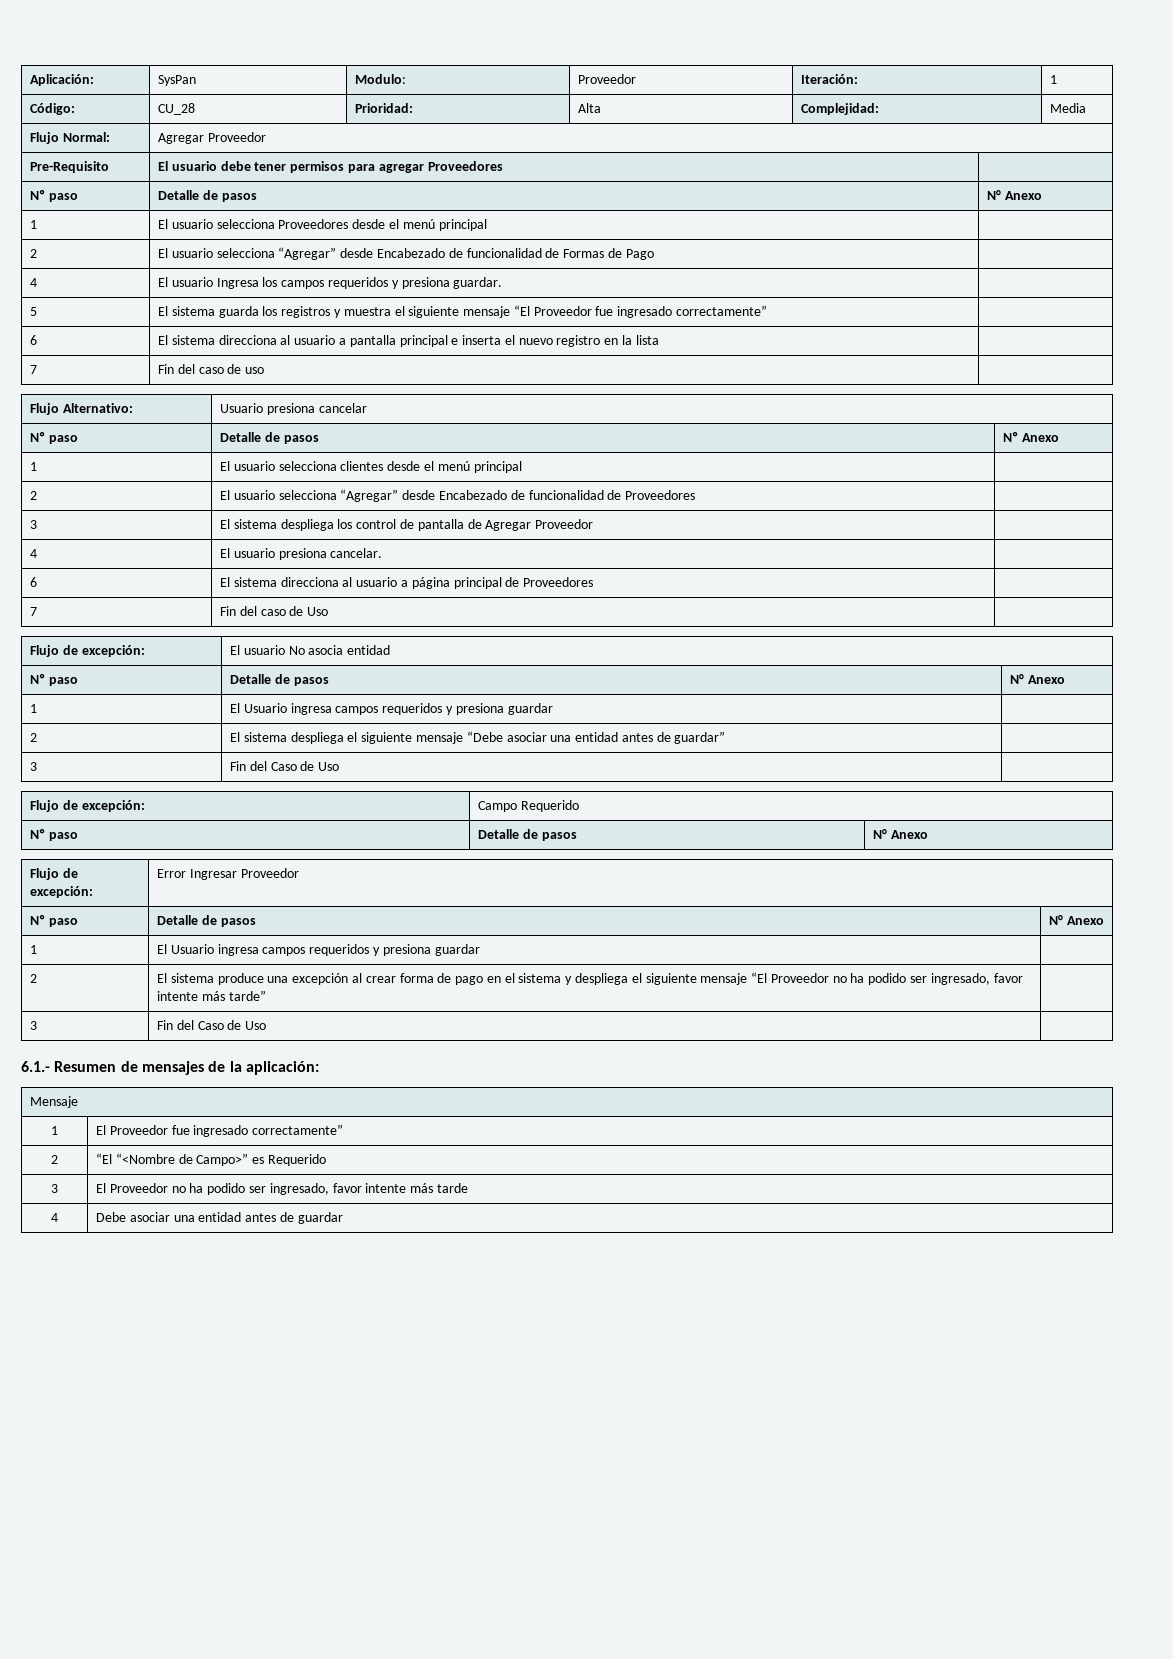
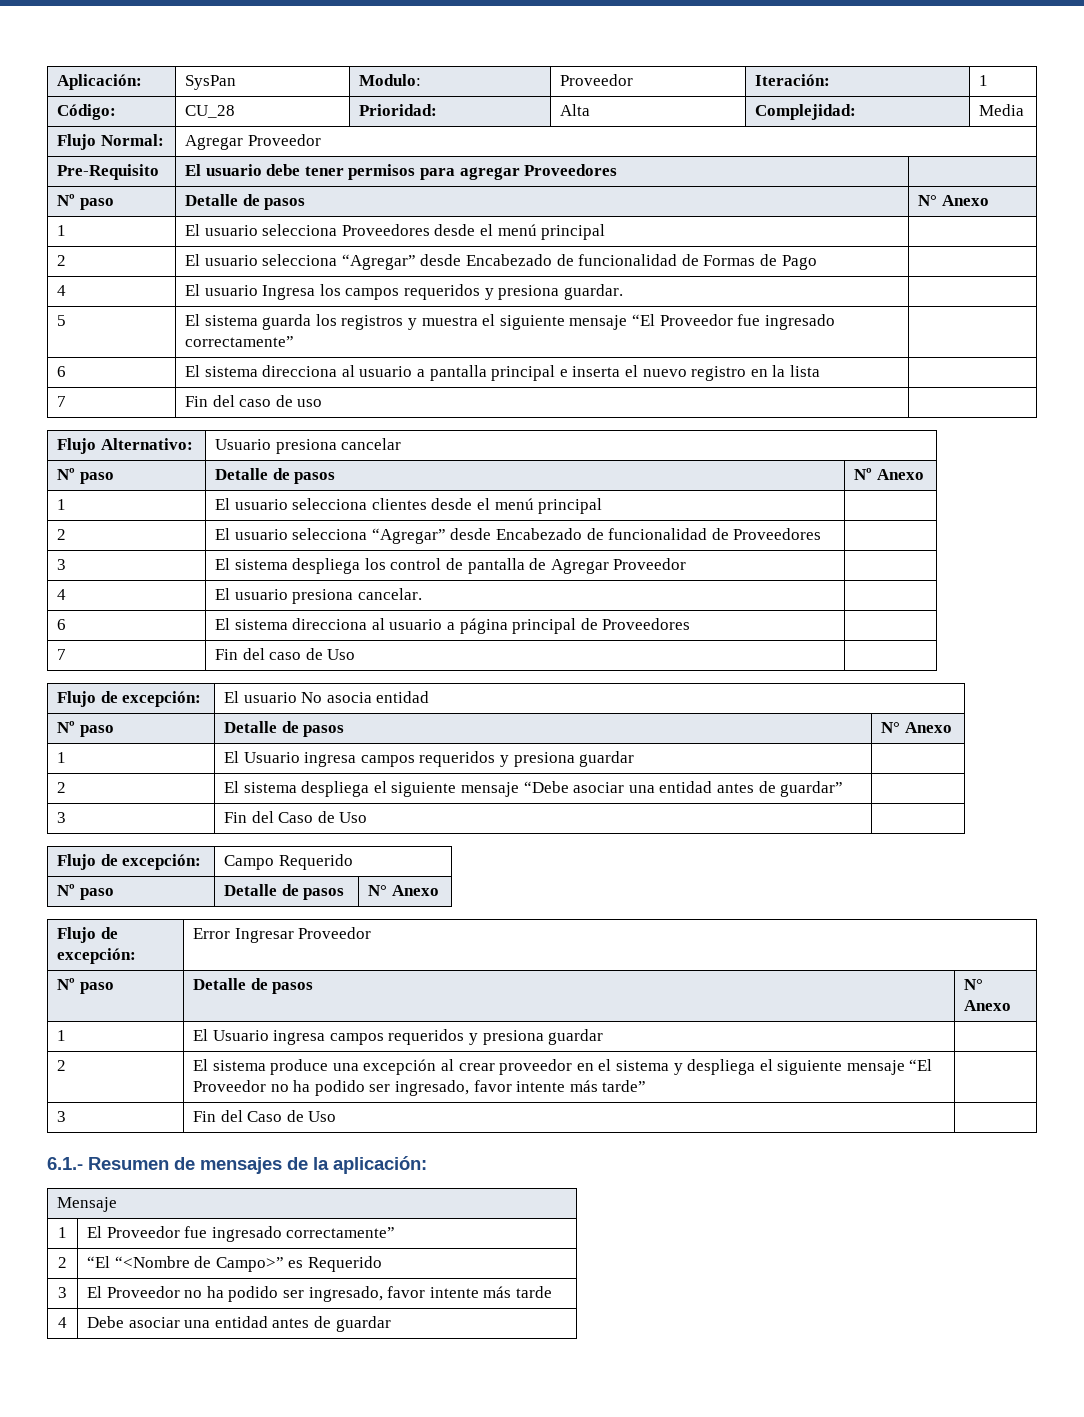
- 2 | El sistema produce una excepción al crear forma de pago en el sistema y despliega el siguiente mensaje “El Proveedor no ha podido ser ingresado, favor intente más tarde” |
+ 2 | El sistema produce una excepción al crear proveedor en el sistema y despliega el siguiente mensaje “El Proveedor no ha podido ser ingresado, favor intente más tarde” |

